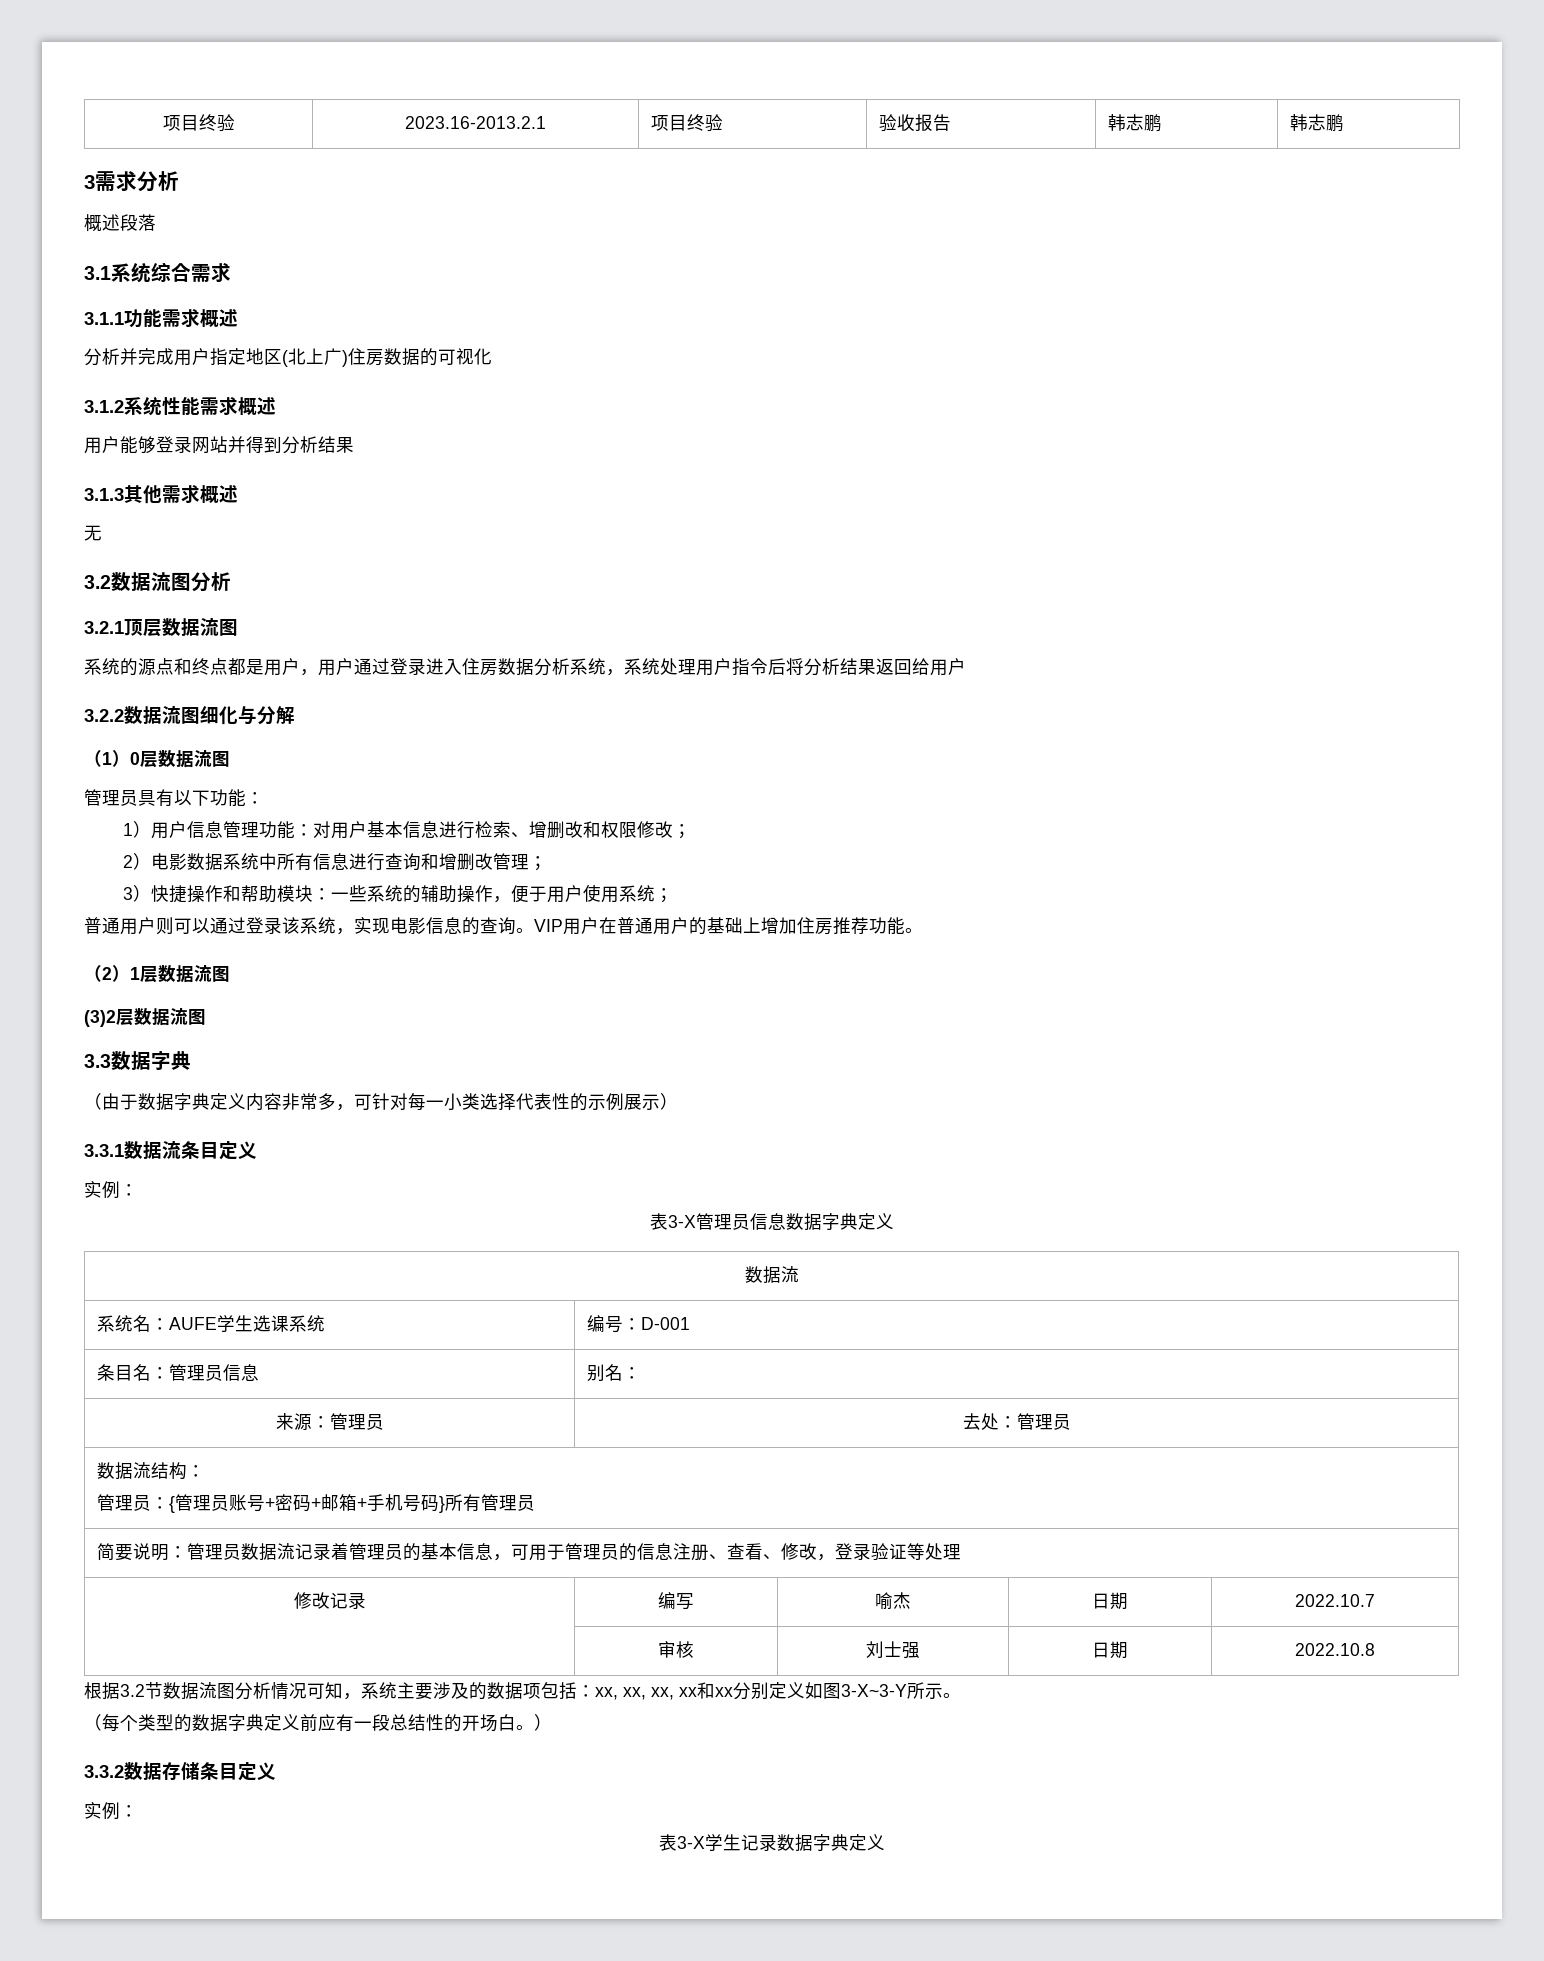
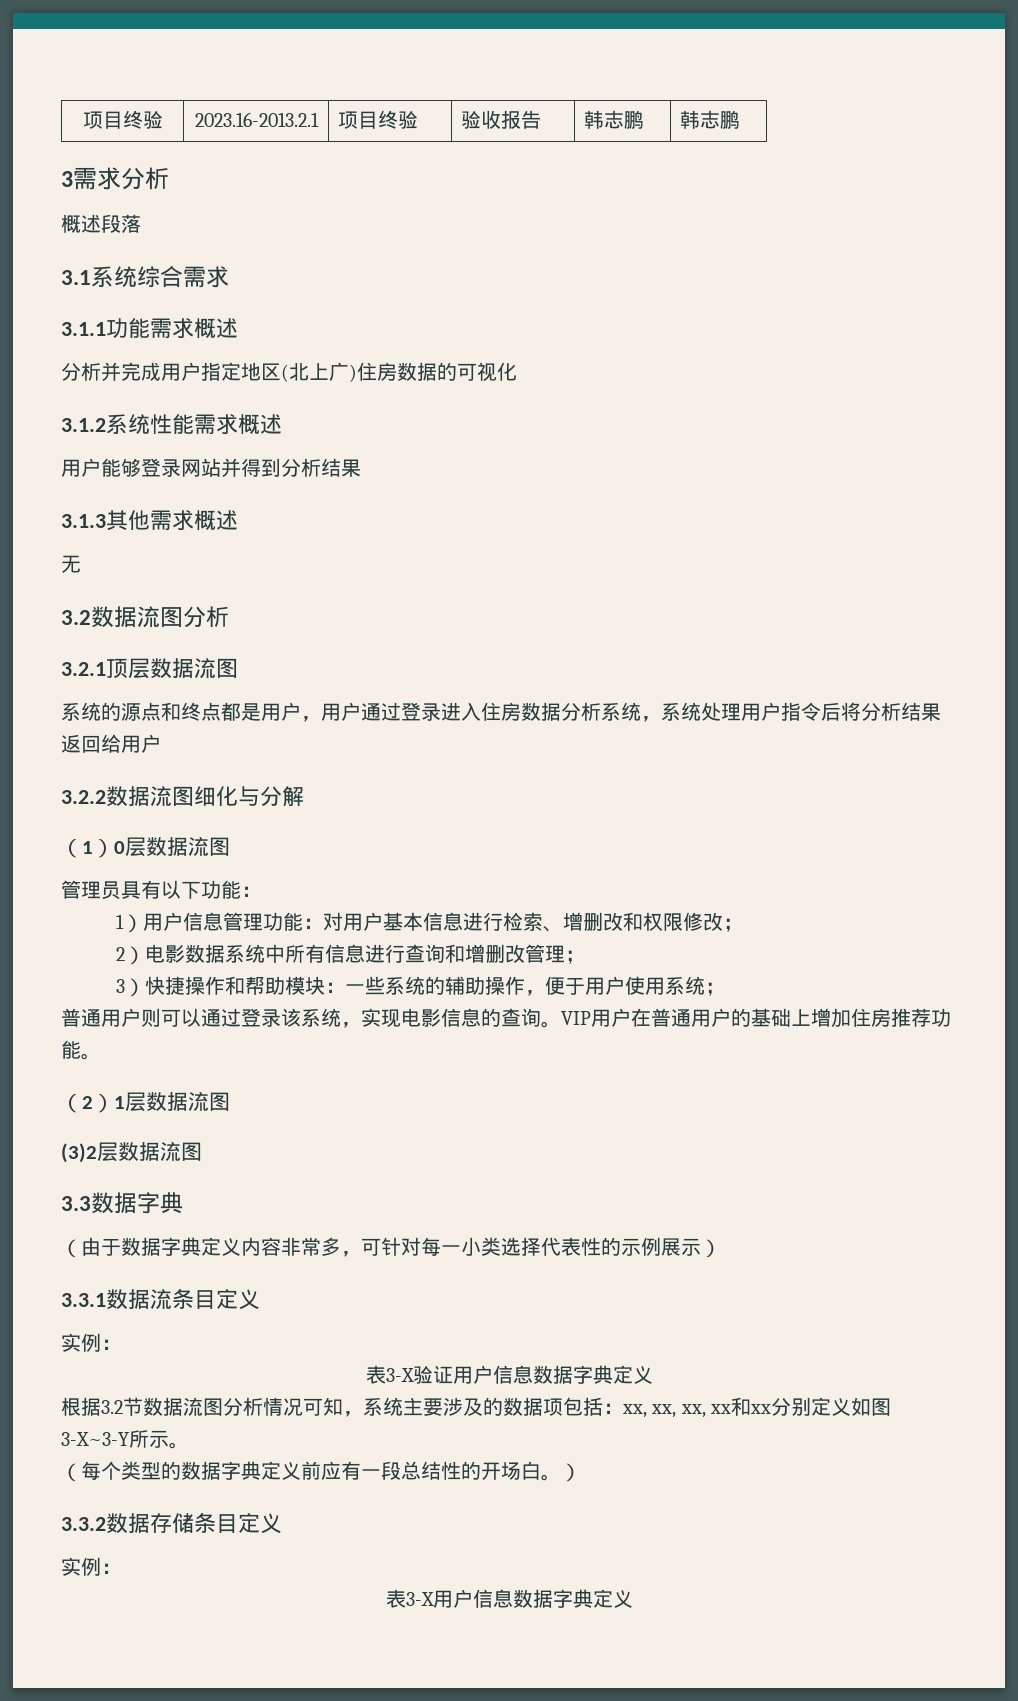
- 表3-X管理员信息数据字典定义
- 数据流
- 系统名：AUFE学生选课系统 | 编号：D-001
- 条目名：管理员信息 | 别名：
- 来源：管理员 | 去处：管理员
- 数据流结构：
- 管理员：{管理员账号+密码+邮箱+手机号码}所有管理员
- 简要说明：管理员数据流记录着管理员的基本信息，可用于管理员的信息注册、查看、修改，登录验证等处理
- 修改记录 | 编写 | 喻杰 | 日期 | 2022.10.7
- | 审核 | 刘士强 | 日期 | 2022.10.8
+ 表3-X验证用户信息数据字典定义
- 表3-X学生记录数据字典定义
+ 表3-X用户信息数据字典定义

